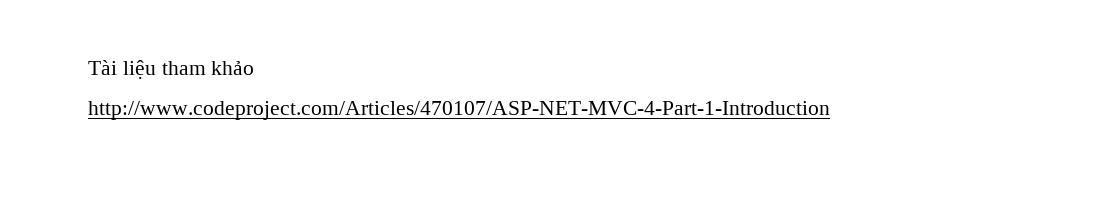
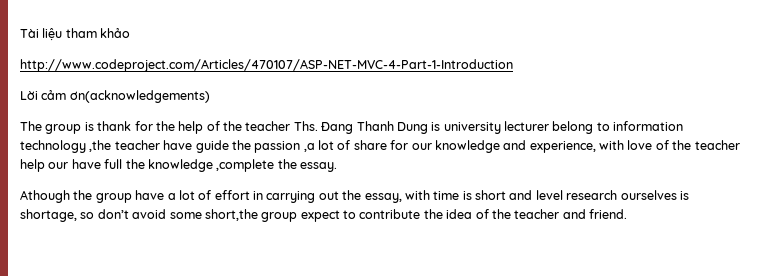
+ Lời cảm ơn(acknowledgements)
+ The group is thank for the help of the teacher Ths. Đang Thanh Dung is university lecturer belong to information technology ,the teacher have guide the passion ,a lot of share for our knowledge and experience, with love of the teacher help our have full the knowledge ,complete the essay.
+ Athough the group have a lot of effort in carrying out the essay, with time is short and level research ourselves is shortage, so don’t avoid some short,the group expect to contribute the idea of the teacher and friend.

